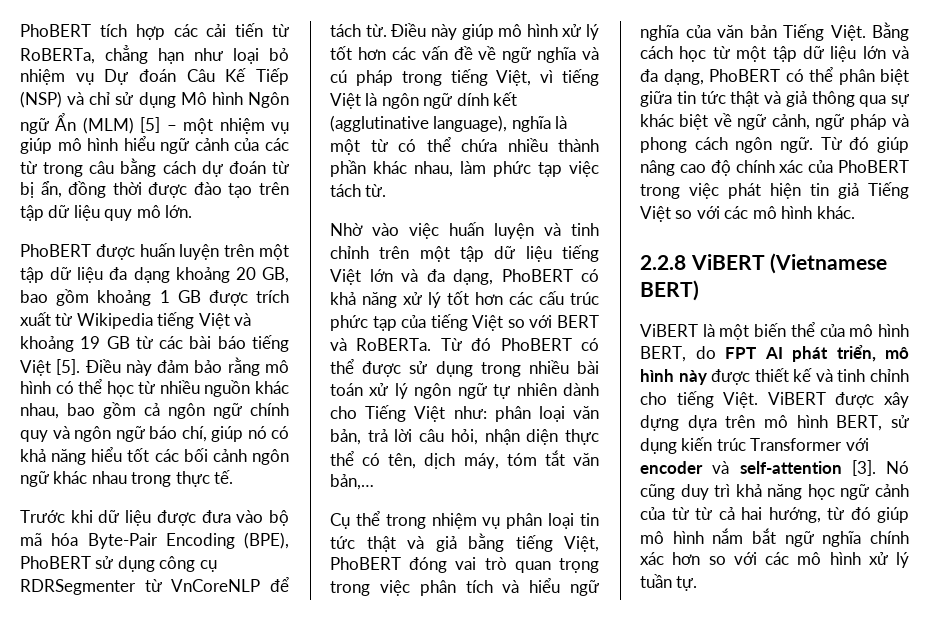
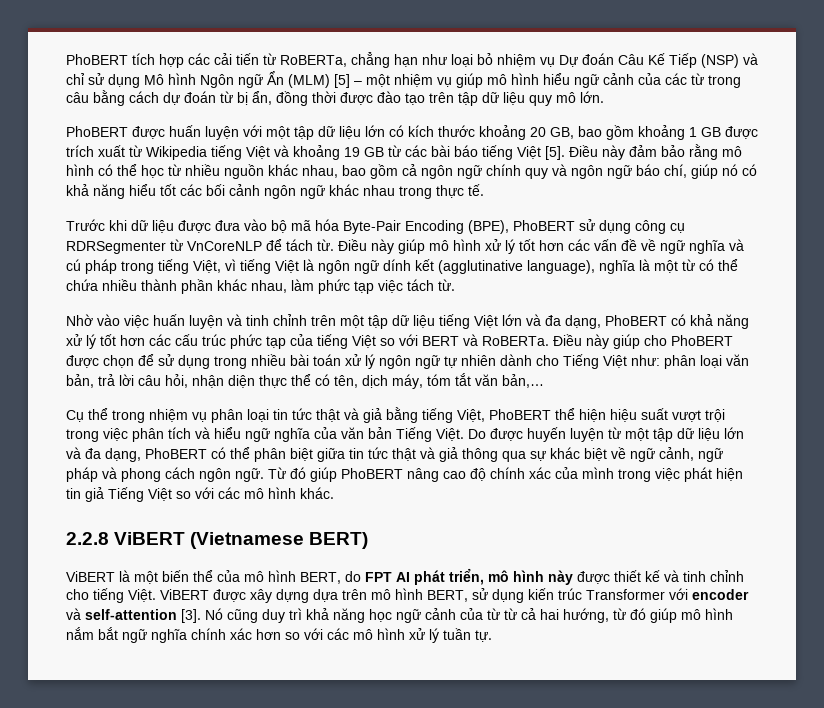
- PhoBERT được huấn luyện trên một tập dữ liệu đa dạng khoảng 20 GB, bao gồm khoảng 1 GB được trích xuất từ Wikipedia tiếng Việt và khoảng 19 GB từ các bài báo tiếng Việt [5].
+ PhoBERT được huấn luyện với một tập dữ liệu lớn có kích thước khoảng 20 GB, bao gồm khoảng 1 GB được trích xuất từ Wikipedia tiếng Việt và khoảng 19 GB từ các bài báo tiếng Việt [5].
- Từ đó PhoBERT có thể được sử dụng trong nhiều bài toán xử lý ngôn ngữ tự nhiên dành cho Tiếng Việt như: phân loại văn bản, trả lời câu hỏi, nhận diện thực thể có tên, dịch máy, tóm tắt văn bản,…
+ Điều này giúp cho PhoBERT được chọn để sử dụng trong nhiều bài toán xử lý ngôn ngữ tự nhiên dành cho Tiếng Việt như: phân loại văn bản, trả lời câu hỏi, nhận diện thực thể có tên, dịch máy, tóm tắt văn bản,…
- Cụ thể trong nhiệm vụ phân loại tin tức thật và giả bằng tiếng Việt, PhoBERT đóng vai trò quan trọng trong việc phân tích và hiểu ngữ nghĩa của văn bản Tiếng Việt.
+ Cụ thể trong nhiệm vụ phân loại tin tức thật và giả bằng tiếng Việt, PhoBERT thể hiện hiệu suất vượt trội trong việc phân tích và hiểu ngữ nghĩa của văn bản Tiếng Việt.
- Bằng cách học từ một tập dữ liệu lớn và đa dạng, PhoBERT có thể phân biệt giữa tin tức thật và giả thông qua sự khác biệt về ngữ cảnh, ngữ pháp và phong cách ngôn ngữ.
+ Do được huyến luyện từ một tập dữ liệu lớn và đa dạng, PhoBERT có thể phân biệt giữa tin tức thật và giả thông qua sự khác biệt về ngữ cảnh, ngữ pháp và phong cách ngôn ngữ.
- Từ đó giúp nâng cao độ chính xác của PhoBERT trong việc phát hiện tin giả Tiếng Việt so với các mô hình khác.
+ Từ đó giúp PhoBERT nâng cao độ chính xác của mình trong việc phát hiện tin giả Tiếng Việt so với các mô hình khác.

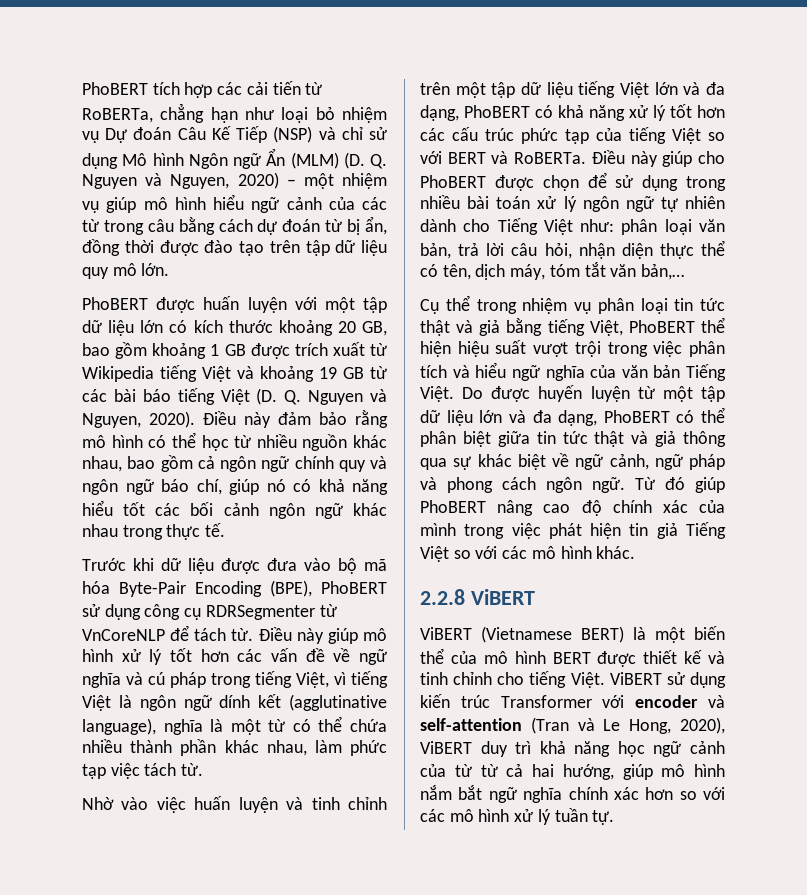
- PhoBERT tích hợp các cải tiến từ RoBERTa, chẳng hạn như loại bỏ nhiệm vụ Dự đoán Câu Kế Tiếp (NSP) và chỉ sử dụng Mô hình Ngôn ngữ Ẩn (MLM) [5] – một nhiệm vụ giúp mô hình hiểu ngữ cảnh của các từ trong câu bằng cách dự đoán từ bị ẩn, đồng thời được đào tạo trên tập dữ liệu quy mô lớn.
+ PhoBERT tích hợp các cải tiến từ RoBERTa, chẳng hạn như loại bỏ nhiệm vụ Dự đoán Câu Kế Tiếp (NSP) và chỉ sử dụng Mô hình Ngôn ngữ Ẩn (MLM) (D. Q. Nguyen và Nguyen, 2020) – một nhiệm vụ giúp mô hình hiểu ngữ cảnh của các từ trong câu bằng cách dự đoán từ bị ẩn, đồng thời được đào tạo trên tập dữ liệu quy mô lớn.
- PhoBERT được huấn luyện với một tập dữ liệu lớn có kích thước khoảng 20 GB, bao gồm khoảng 1 GB được trích xuất từ Wikipedia tiếng Việt và khoảng 19 GB từ các bài báo tiếng Việt [5].
+ PhoBERT được huấn luyện với một tập dữ liệu lớn có kích thước khoảng 20 GB, bao gồm khoảng 1 GB được trích xuất từ Wikipedia tiếng Việt và khoảng 19 GB từ các bài báo tiếng Việt (D. Q. Nguyen và Nguyen, 2020).
- 2.2.8 ViBERT (Vietnamese BERT)
- ViBERT là một biến thể của mô hình BERT, do FPT AI phát triển, mô hình này được thiết kế và tinh chỉnh cho tiếng Việt.
+ 2.2.8 ViBERT
+ ViBERT (Vietnamese BERT) là một biến thể của mô hình BERT được thiết kế và tinh chỉnh cho tiếng Việt.
- ViBERT được xây dựng dựa trên mô hình BERT, sử dụng kiến trúc Transformer với encoder và self-attention [3]. Nó cũng duy trì khả năng học ngữ cảnh của từ từ cả hai hướng, từ đó giúp mô hình nắm bắt ngữ nghĩa chính xác hơn so với các mô hình xử lý tuần tự.
+ ViBERT sử dụng kiến trúc Transformer với encoder và self-attention (Tran và Le Hong, 2020), ViBERT duy trì khả năng học ngữ cảnh của từ từ cả hai hướng, giúp mô hình nắm bắt ngữ nghĩa chính xác hơn so với các mô hình xử lý tuần tự.

